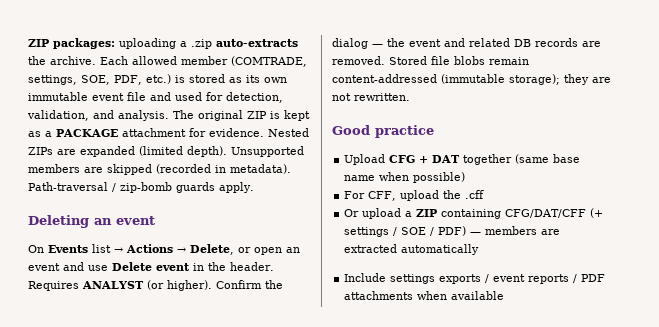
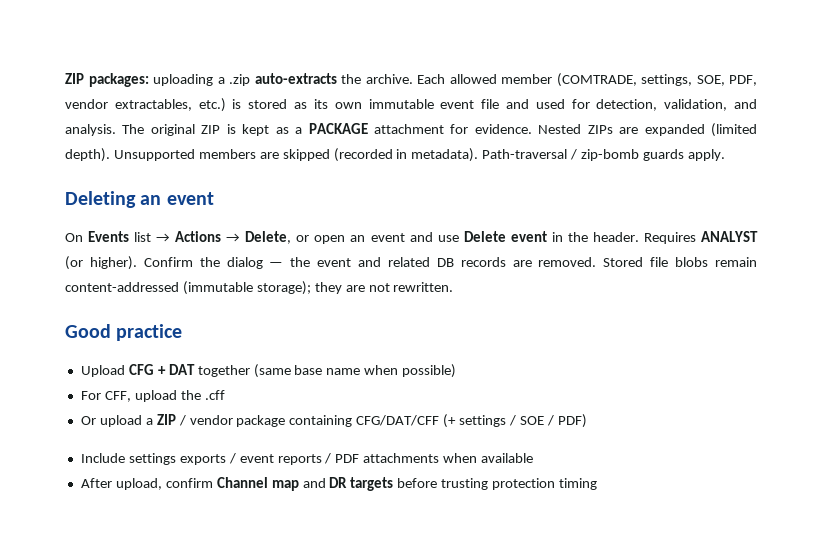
- Each allowed member (COMTRADE, settings, SOE, PDF, etc.) is stored as its own immutable event file and used for detection, validation, and analysis.
+ Each allowed member (COMTRADE, settings, SOE, PDF, vendor extractables, etc.) is stored as its own immutable event file and used for detection, validation, and analysis.
- Or upload a ZIP containing CFG/DAT/CFF (+ settings / SOE / PDF) — members are extracted automatically
+ Or upload a ZIP / vendor package containing CFG/DAT/CFF (+ settings / SOE / PDF)
+ After upload, confirm Channel map and DR targets before trusting protection timing

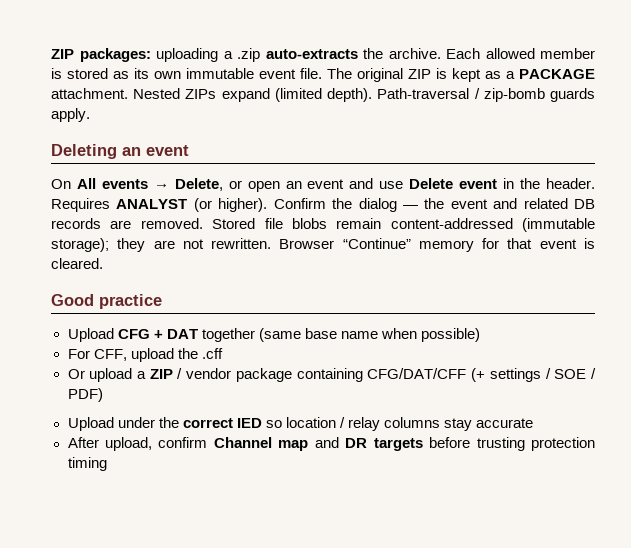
- Each allowed member (COMTRADE, settings, SOE, PDF, vendor extractables, etc.) is stored as its own immutable event file and used for detection, validation, and analysis.
+ Each allowed member is stored as its own immutable event file.
- The original ZIP is kept as a PACKAGE attachment for evidence. Nested ZIPs are expanded (limited depth). Unsupported members are skipped (recorded in metadata).
+ The original ZIP is kept as a PACKAGE attachment. Nested ZIPs expand (limited depth).
- On Events list → Actions → Delete, or open an event and use Delete event in the header.
+ On All events → Delete, or open an event and use Delete event in the header.
+ Browser “Continue” memory for that event is cleared.
- Include settings exports / event reports / PDF attachments when available
+ Upload under the correct IED so location / relay columns stay accurate

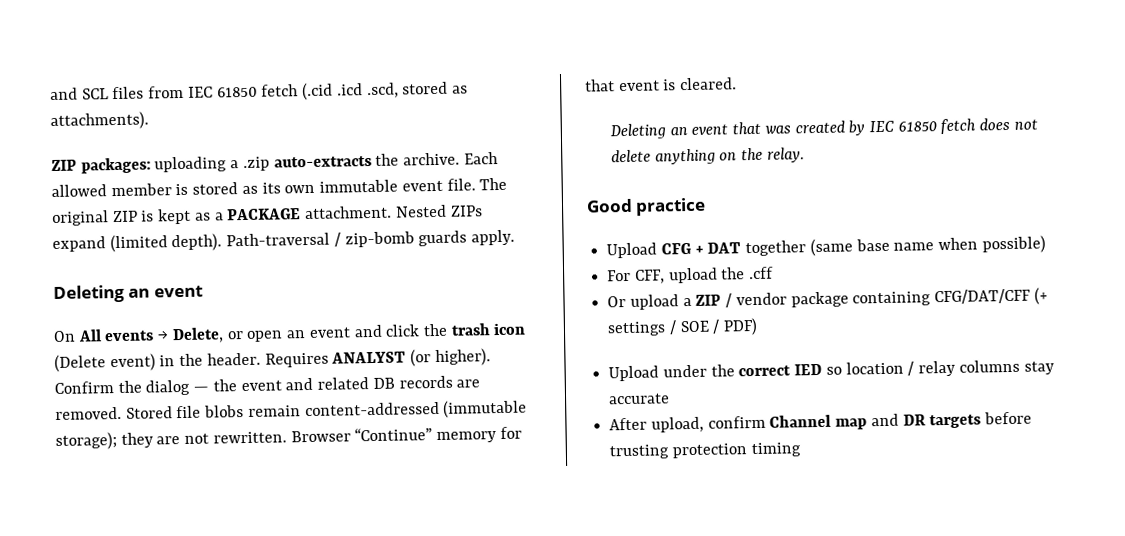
+ and SCL files from IEC 61850 fetch (.cid .icd .scd, stored as attachments).
- On All events → Delete, or open an event and use Delete event in the header.
+ On All events → Delete, or open an event and click the trash icon (Delete event) in the header.
+ Deleting an event that was created by IEC 61850 fetch does not delete anything on the relay.

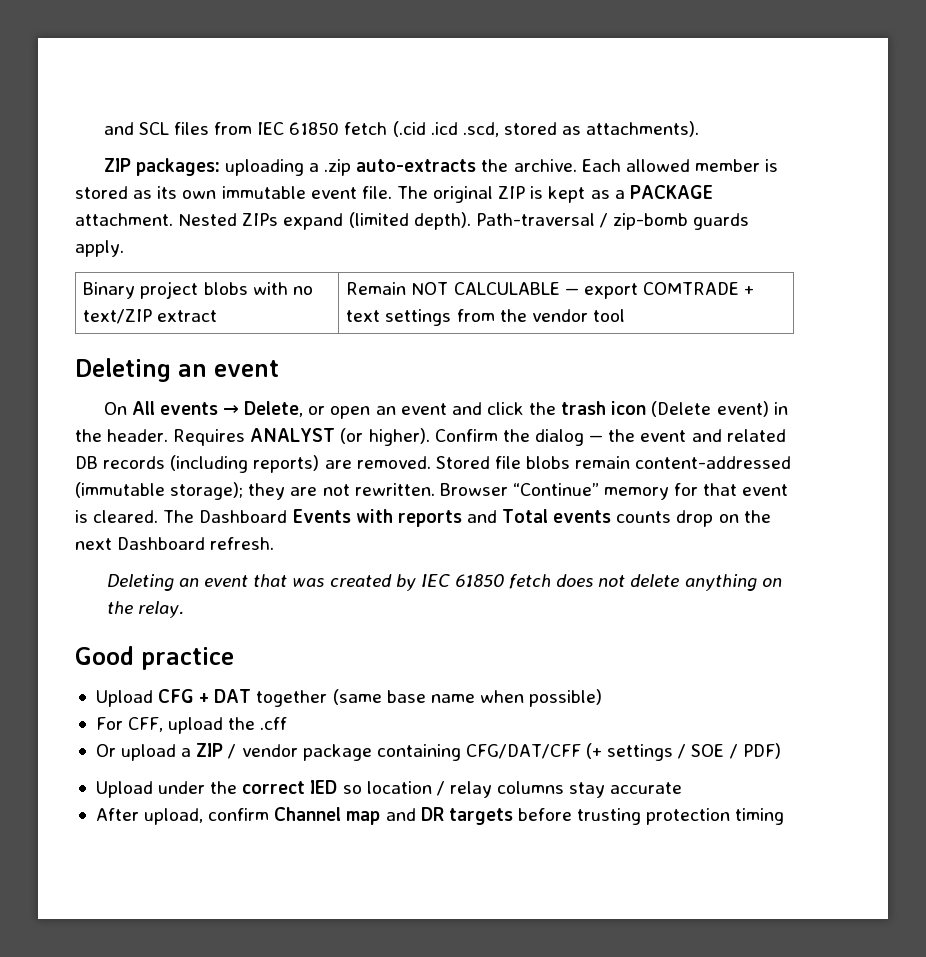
+ Binary project blobs with no text/ZIP extract | Remain NOT CALCULABLE — export COMTRADE + text settings from the vendor tool
- Confirm the dialog — the event and related DB records are removed.
+ Confirm the dialog — the event and related DB records (including reports) are removed.
+ The Dashboard Events with reports and Total events counts drop on the next Dashboard refresh.

